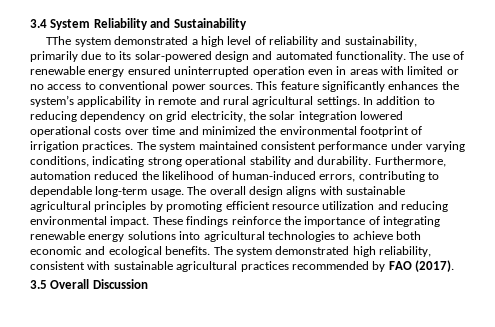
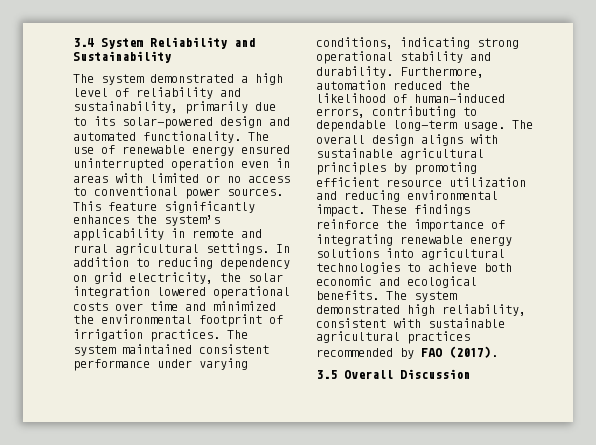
- TThe system demonstrated a high level of reliability and sustainability, primarily due to its solar-powered design and automated functionality.
+ The system demonstrated a high level of reliability and sustainability, primarily due to its solar-powered design and automated functionality.

